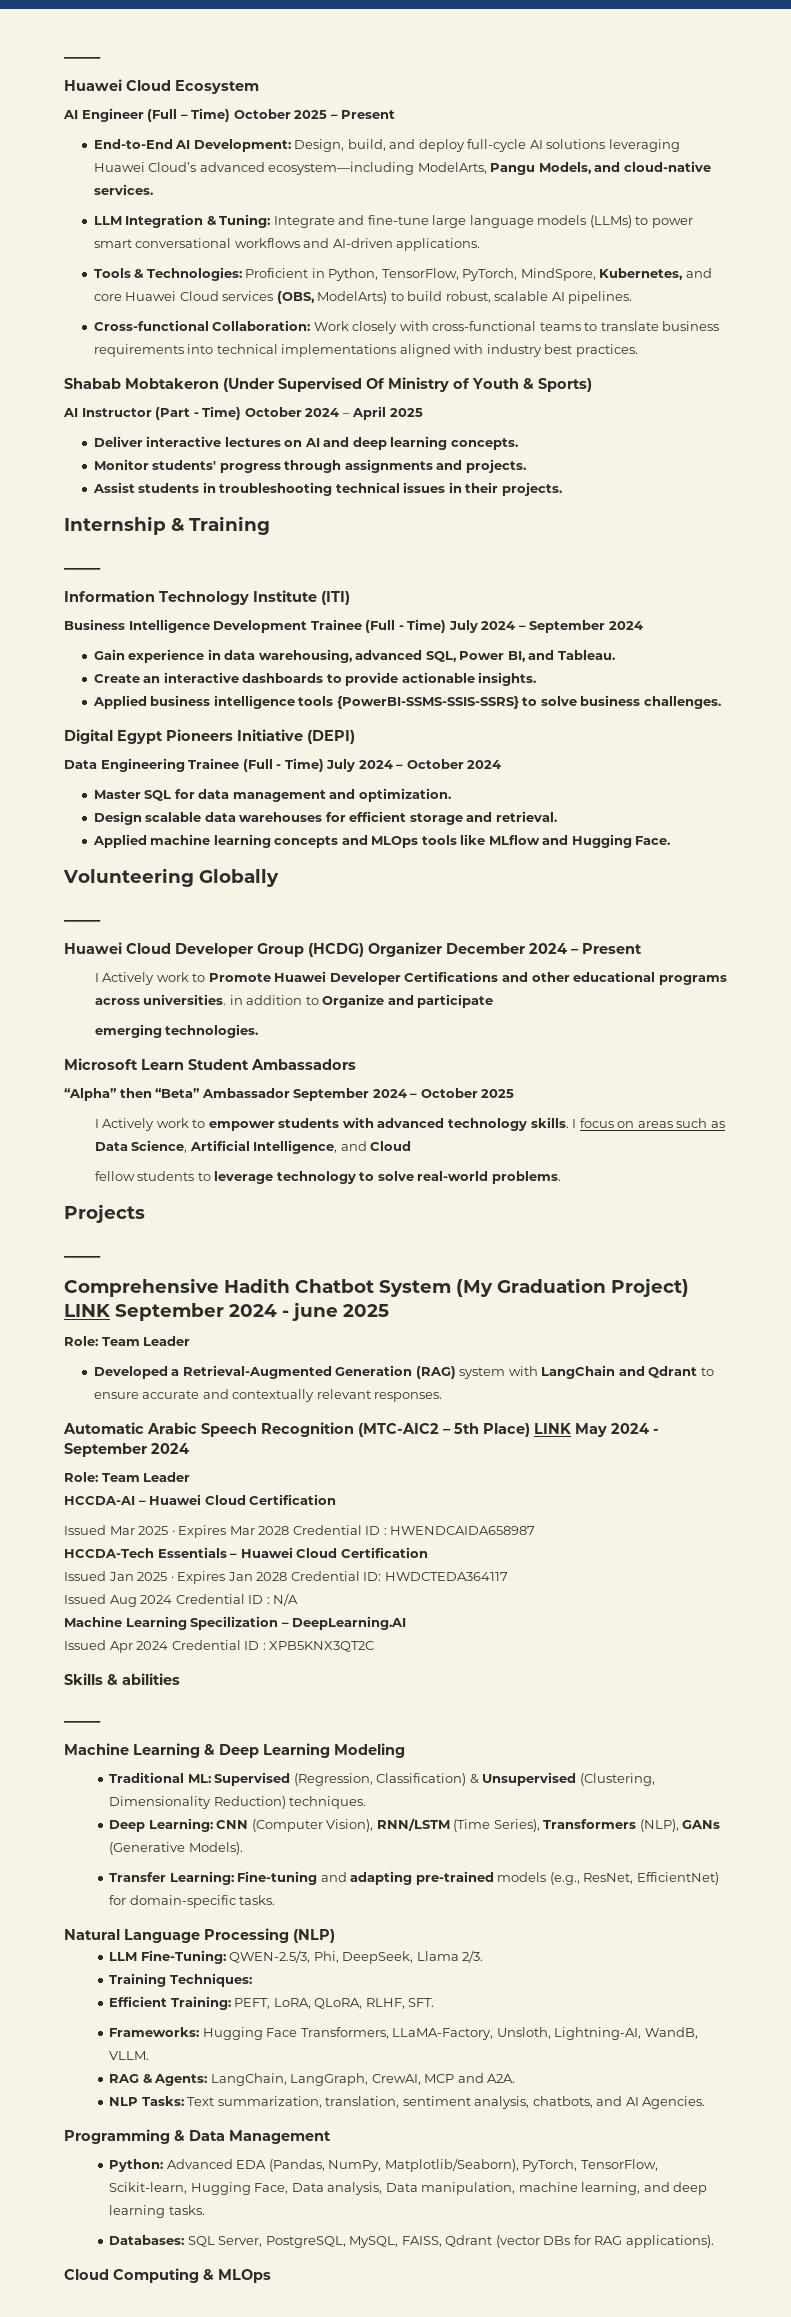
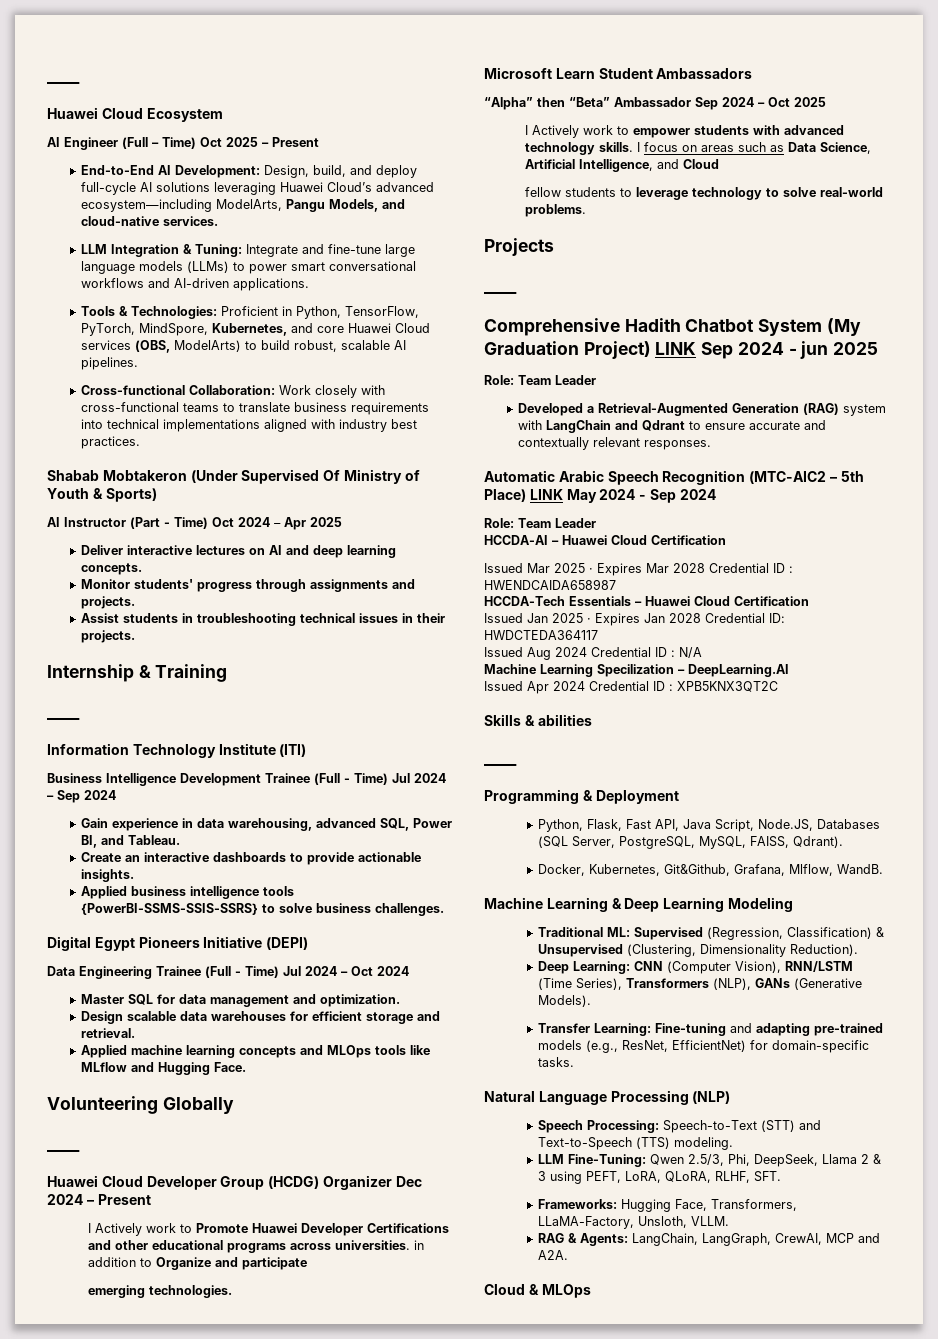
- AI Engineer (Full – Time) October 2025 – Present
+ AI Engineer (Full – Time) Oct 2025 – Present
- AI Instructor (Part - Time) October 2024 – April 2025
+ AI Instructor (Part - Time) Oct 2024 – Apr 2025
- Business Intelligence Development Trainee (Full - Time) July 2024 – September 2024
+ Business Intelligence Development Trainee (Full - Time) Jul 2024 – Sep 2024
- Data Engineering Trainee (Full - Time) July 2024 – October 2024
+ Data Engineering Trainee (Full - Time) Jul 2024 – Oct 2024
- Huawei Cloud Developer Group (HCDG) Organizer December 2024 – Present
+ Huawei Cloud Developer Group (HCDG) Organizer Dec 2024 – Present
- “Alpha” then “Beta” Ambassador September 2024 – October 2025
+ “Alpha” then “Beta” Ambassador Sep 2024 – Oct 2025
- Comprehensive Hadith Chatbot System (My Graduation Project) LINK September 2024 - june 2025
+ Comprehensive Hadith Chatbot System (My Graduation Project) LINK Sep 2024 - jun 2025
- Automatic Arabic Speech Recognition (MTC-AIC2 – 5th Place) LINK May 2024 - September 2024
+ Automatic Arabic Speech Recognition (MTC-AIC2 – 5th Place) LINK May 2024 - Sep 2024
+ Programming & Deployment
+ Python, Flask, Fast API, Java Script, Node.JS, Databases (SQL Server, PostgreSQL, MySQL, FAISS, Qdrant).
+ Docker, Kubernetes, Git&Github, Grafana, Mlflow, WandB.
- Traditional ML: Supervised (Regression, Classification) & Unsupervised (Clustering, Dimensionality Reduction) techniques.
+ Traditional ML: Supervised (Regression, Classification) & Unsupervised (Clustering, Dimensionality Reduction).
+ Speech Processing: Speech-to-Text (STT) and Text-to-Speech (TTS) modeling.
- LLM Fine-Tuning: QWEN-2.5/3, Phi, DeepSeek, Llama 2/3.
- Training Techniques:
- Efficient Training: PEFT, LoRA, QLoRA, RLHF, SFT.
+ LLM Fine-Tuning: Qwen 2.5/3, Phi, DeepSeek, Llama 2 & 3 using PEFT, LoRA, QLoRA, RLHF, SFT.
- Frameworks: Hugging Face Transformers, LLaMA-Factory, Unsloth, Lightning-AI, WandB, VLLM.
+ Frameworks: Hugging Face, Transformers, LLaMA-Factory, Unsloth, VLLM.
- NLP Tasks: Text summarization, translation, sentiment analysis, chatbots, and AI Agencies.
- Programming & Data Management
- Python: Advanced EDA (Pandas, NumPy, Matplotlib/Seaborn), PyTorch, TensorFlow, Scikit-learn, Hugging Face, Data analysis, Data manipulation, machine learning, and deep learning tasks.
- Databases: SQL Server, PostgreSQL, MySQL, FAISS, Qdrant (vector DBs for RAG applications).
- Cloud Computing & MLOps
+ Cloud & MLOps

